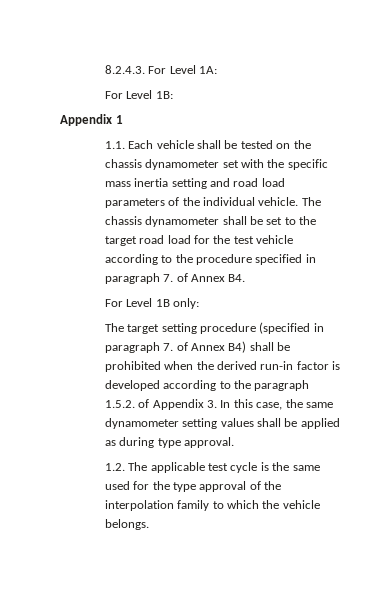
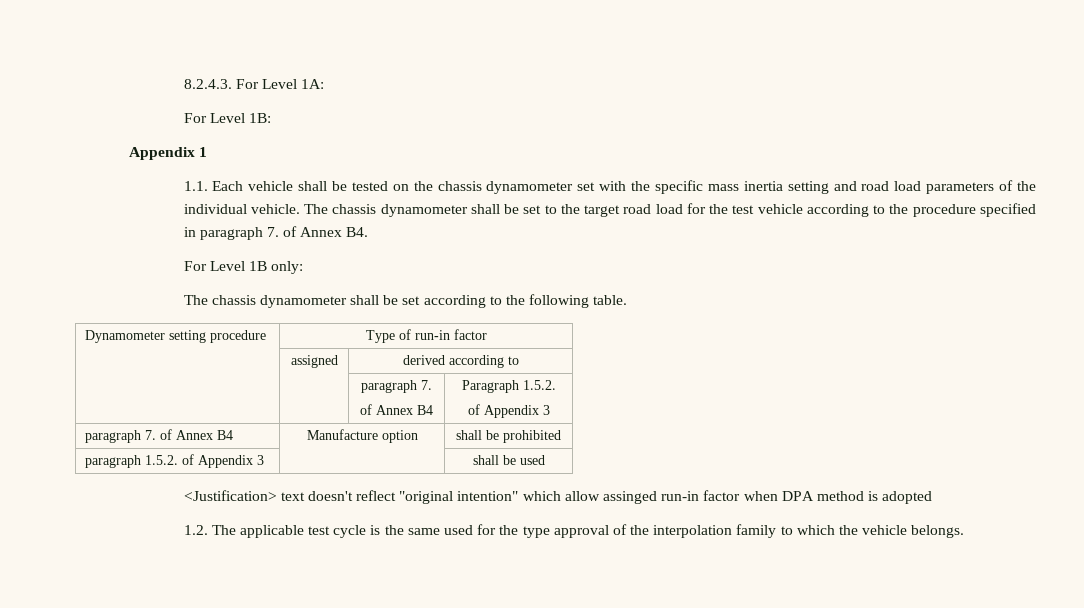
- The target setting procedure (specified in paragraph 7. of Annex B4) shall be prohibited when the derived run-in factor is developed according to the paragraph 1.5.2. of Appendix 3. In this case, the same dynamometer setting values shall be applied as during type approval.
+ The chassis dynamometer shall be set according to the following table.
+ Dynamometer setting procedure | Type of run-in factor
+ | assigned | derived according to
+ | | paragraph 7.
+ of Annex B4 | Paragraph 1.5.2.
+ of Appendix 3
+ paragraph 7. of Annex B4 | Manufacture option | shall be prohibited
+ paragraph 1.5.2. of Appendix 3 | | shall be used
+ <Justification> text doesn't reflect "original intention" which allow assinged run-in factor when DPA method is adopted

